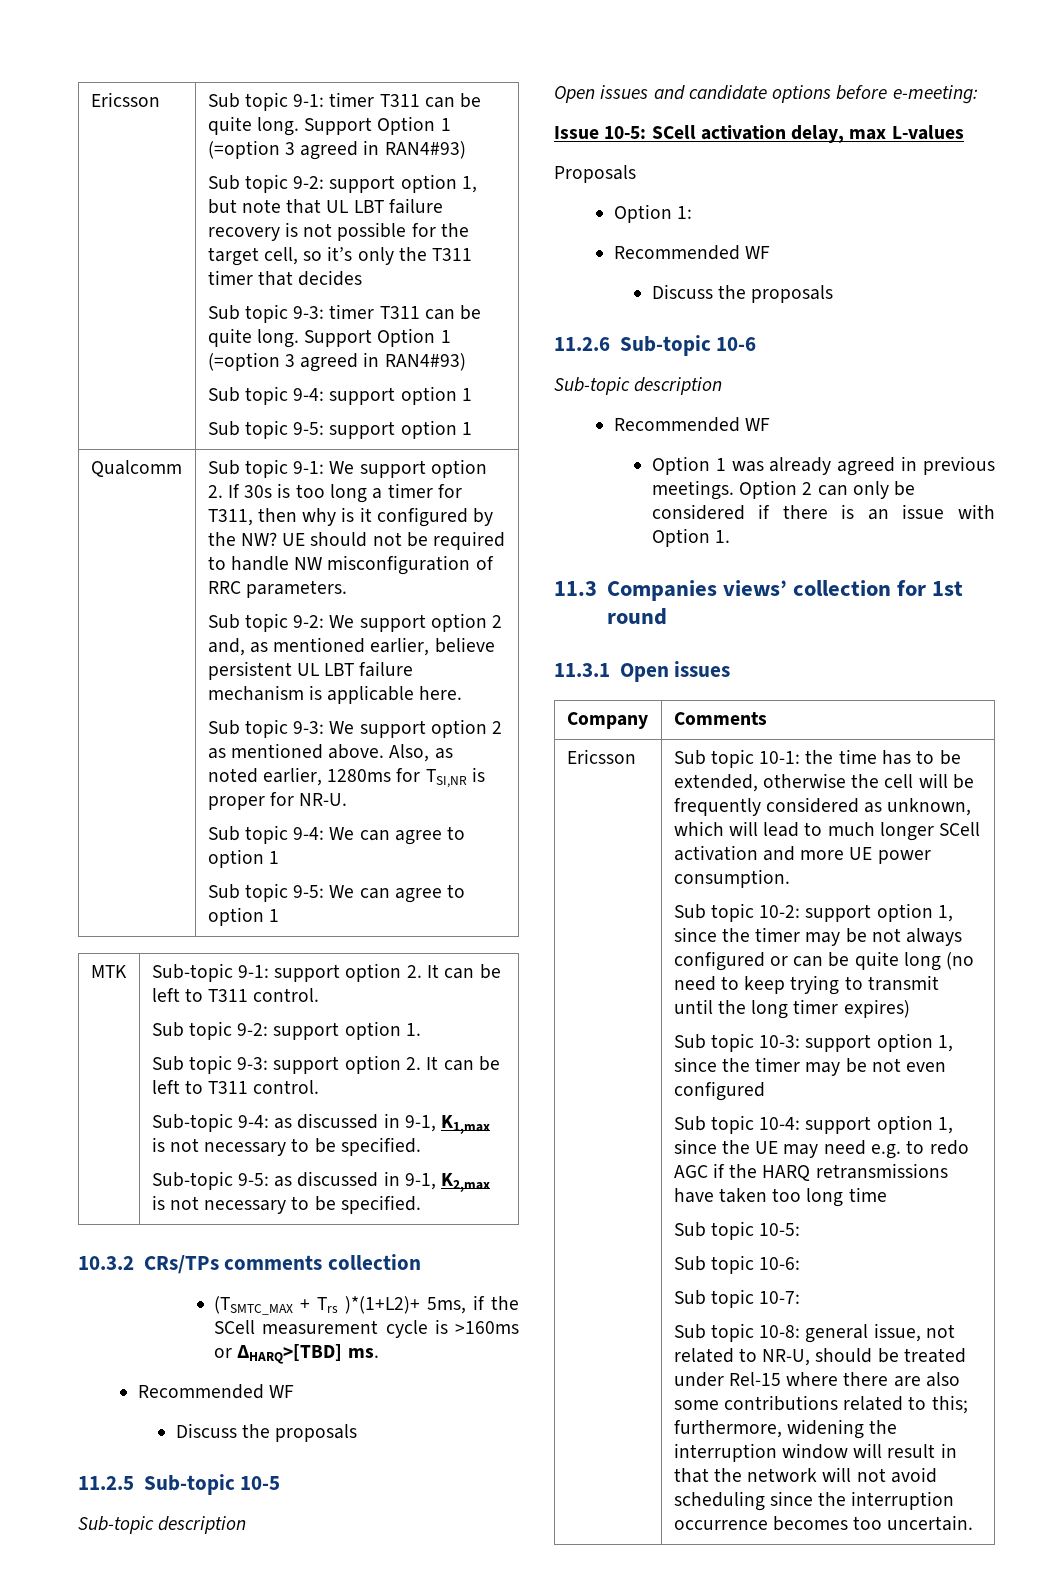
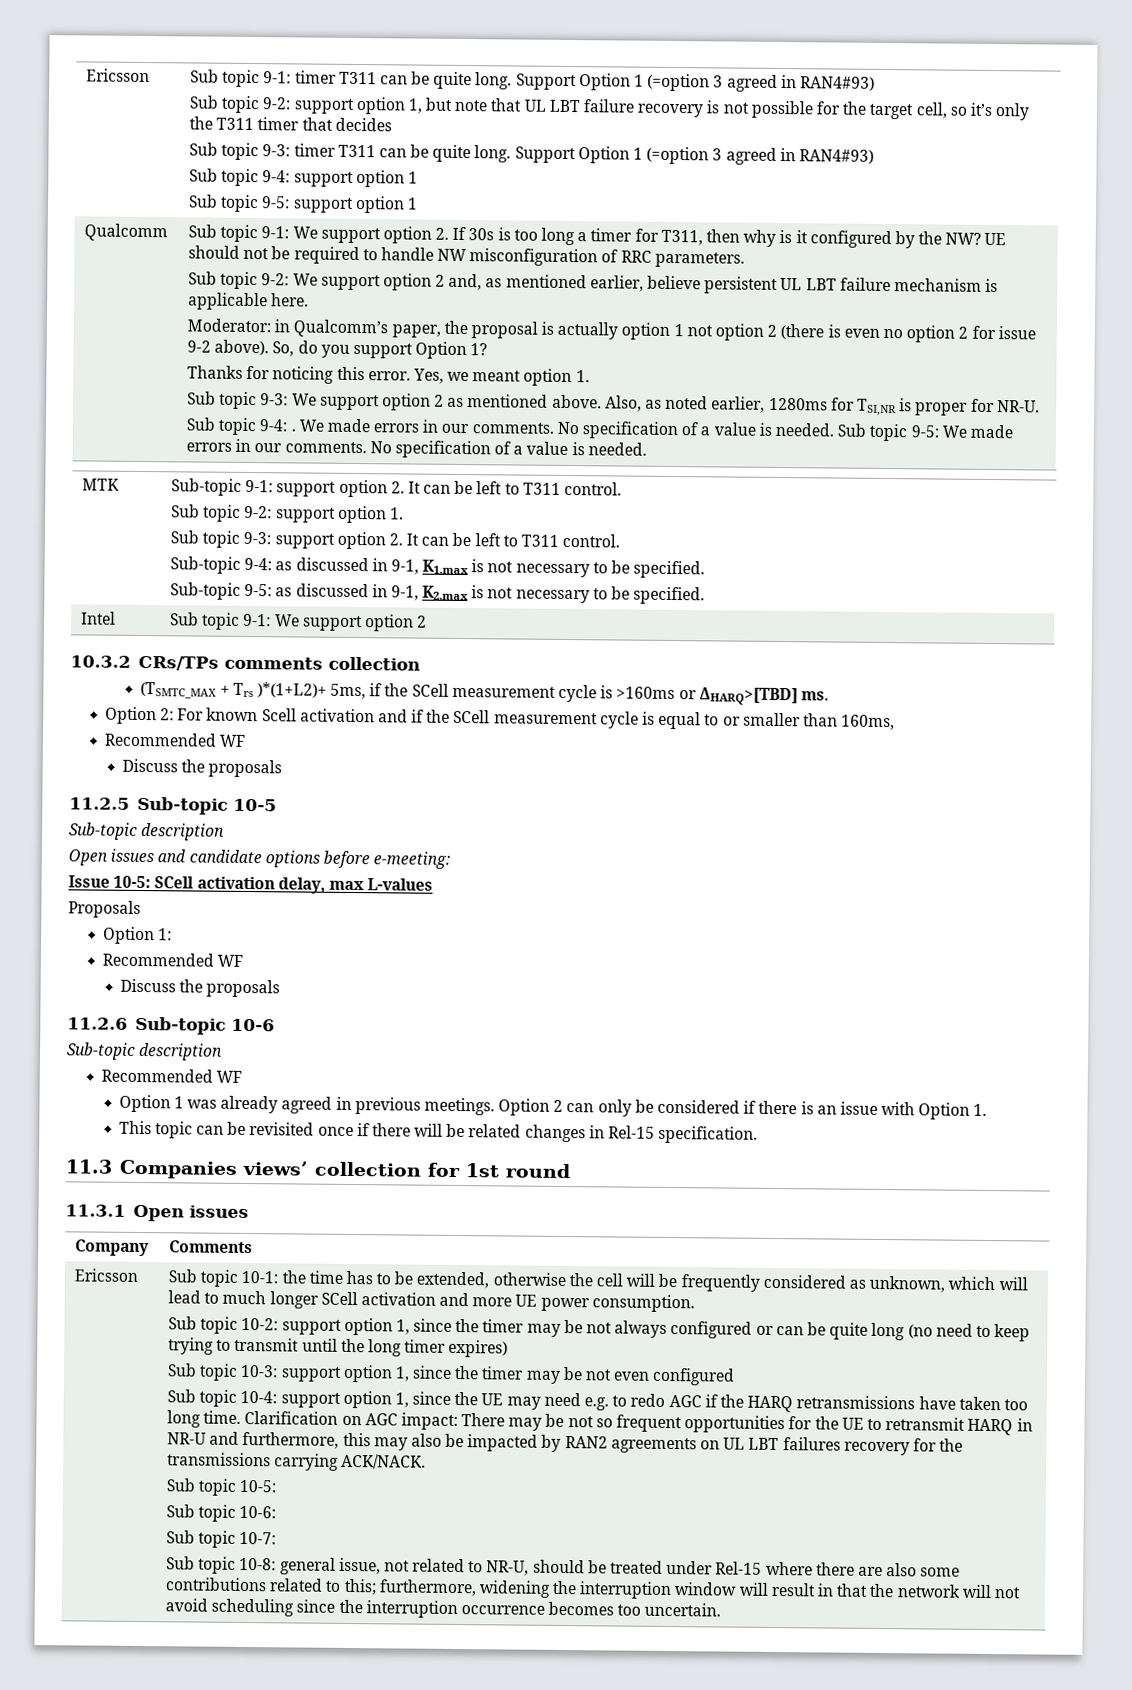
+ Moderator: in Qualcomm’s paper, the proposal is actually option 1 not option 2 (there is even no option 2 for issue 9-2 above). So, do you support Option 1?
+ Thanks for noticing this error. Yes, we meant option 1.
- Sub topic 9-4: We can agree to option 1
- Sub topic 9-5: We can agree to option 1
+ Sub topic 9-4: . We made errors in our comments. No specification of a value is needed. Sub topic 9-5: We made errors in our comments. No specification of a value is needed.
+ Intel | Sub topic 9-1: We support option 2
+ Option 2: For known Scell activation and if the SCell measurement cycle is equal to or smaller than 160ms,
+ This topic can be revisited once if there will be related changes in Rel-15 specification.
- Sub topic 10-4: support option 1, since the UE may need e.g. to redo AGC if the HARQ retransmissions have taken too long time
+ Sub topic 10-4: support option 1, since the UE may need e.g. to redo AGC if the HARQ retransmissions have taken too long time. Clarification on AGC impact: There may be not so frequent opportunities for the UE to retransmit HARQ in NR-U and furthermore, this may also be impacted by RAN2 agreements on UL LBT failures recovery for the transmissions carrying ACK/NACK.

